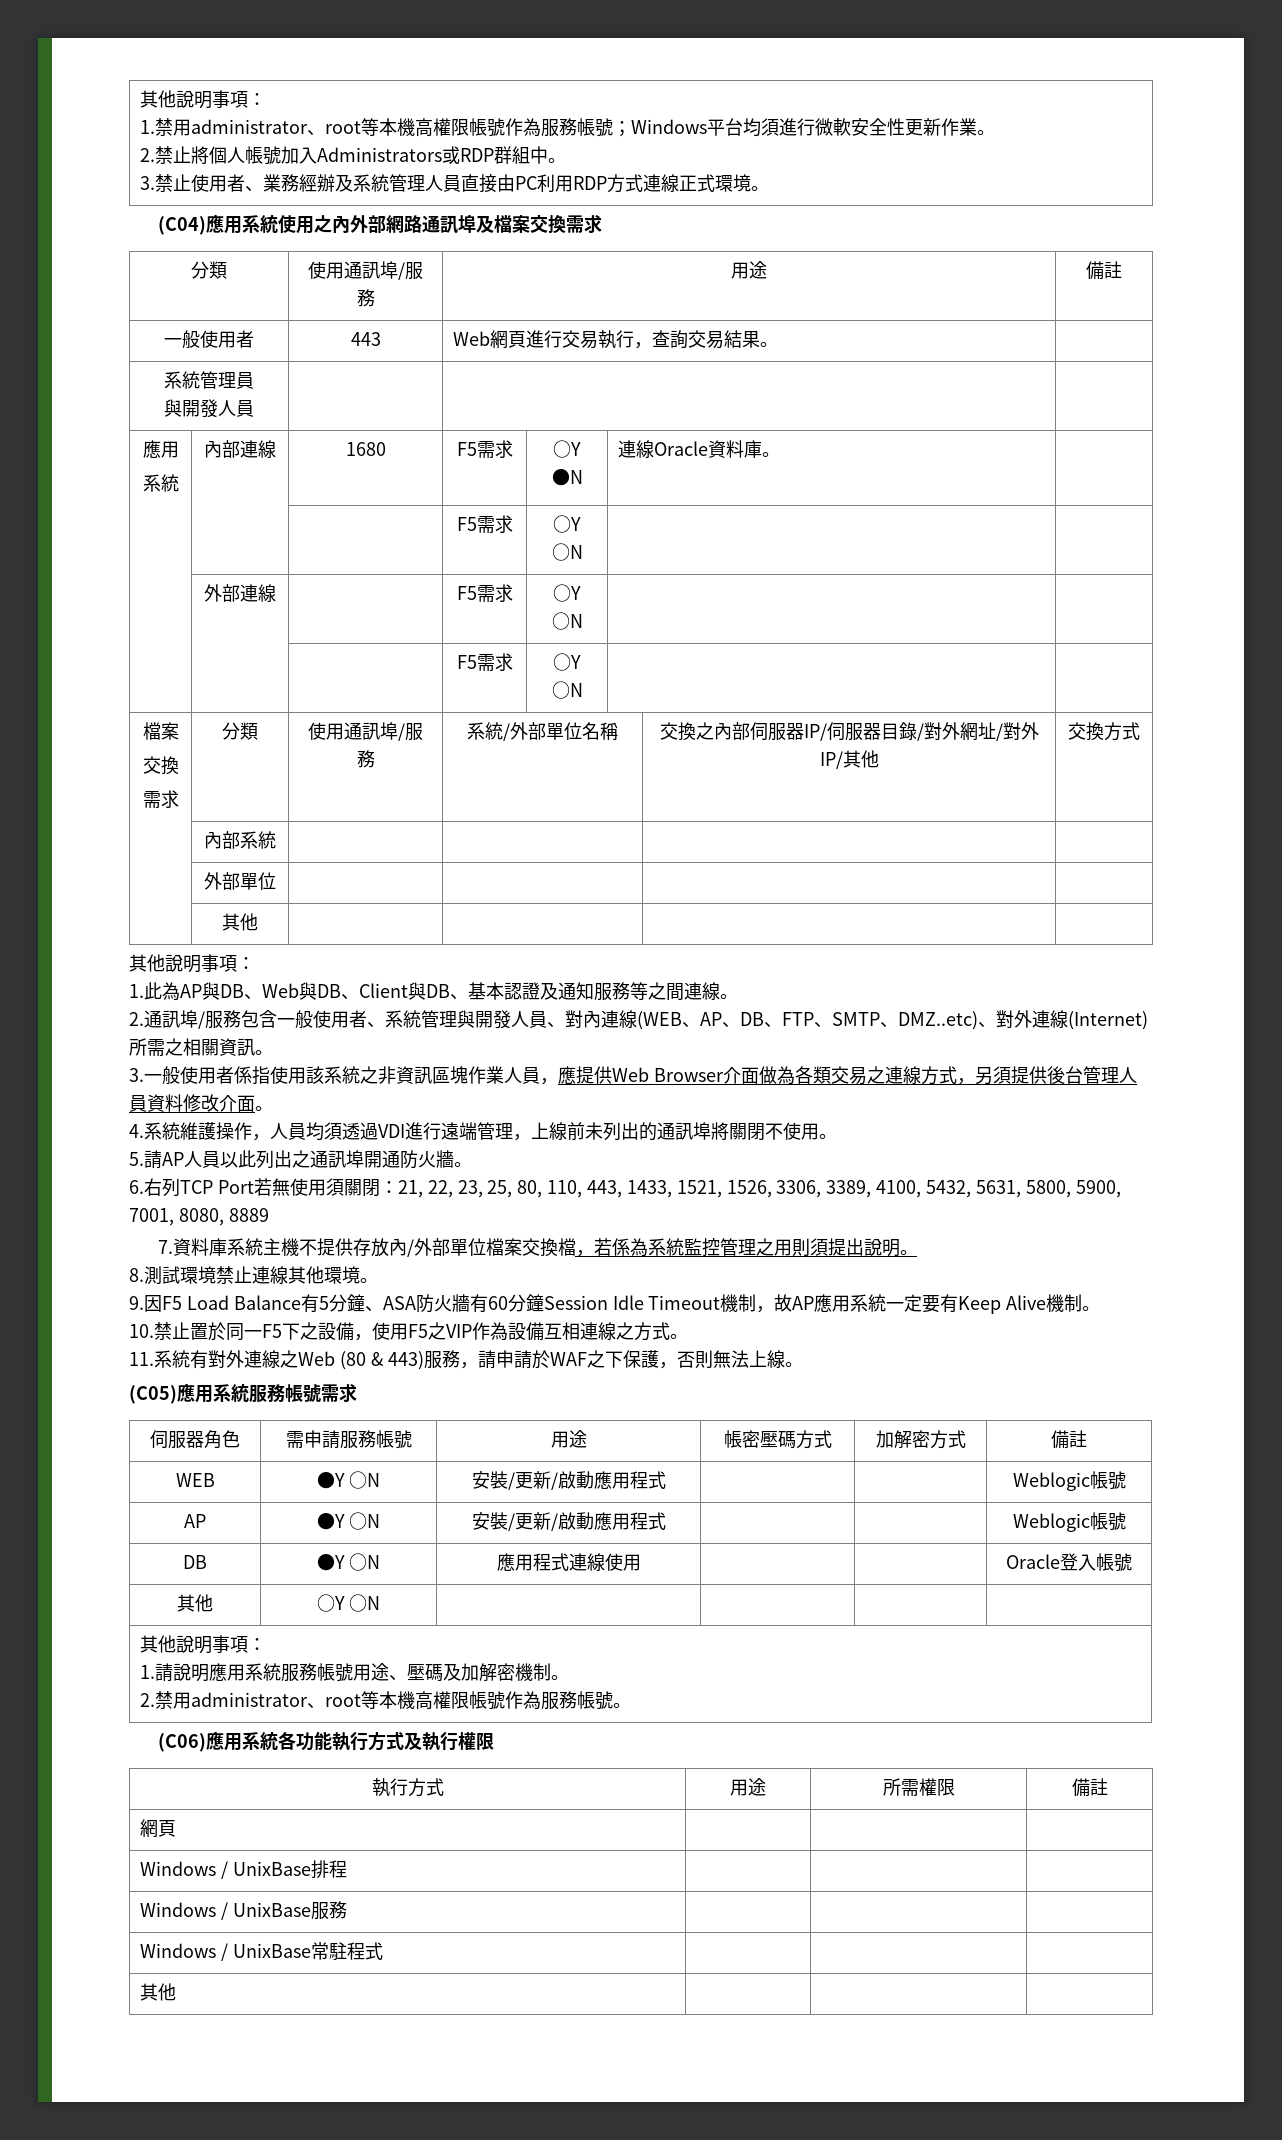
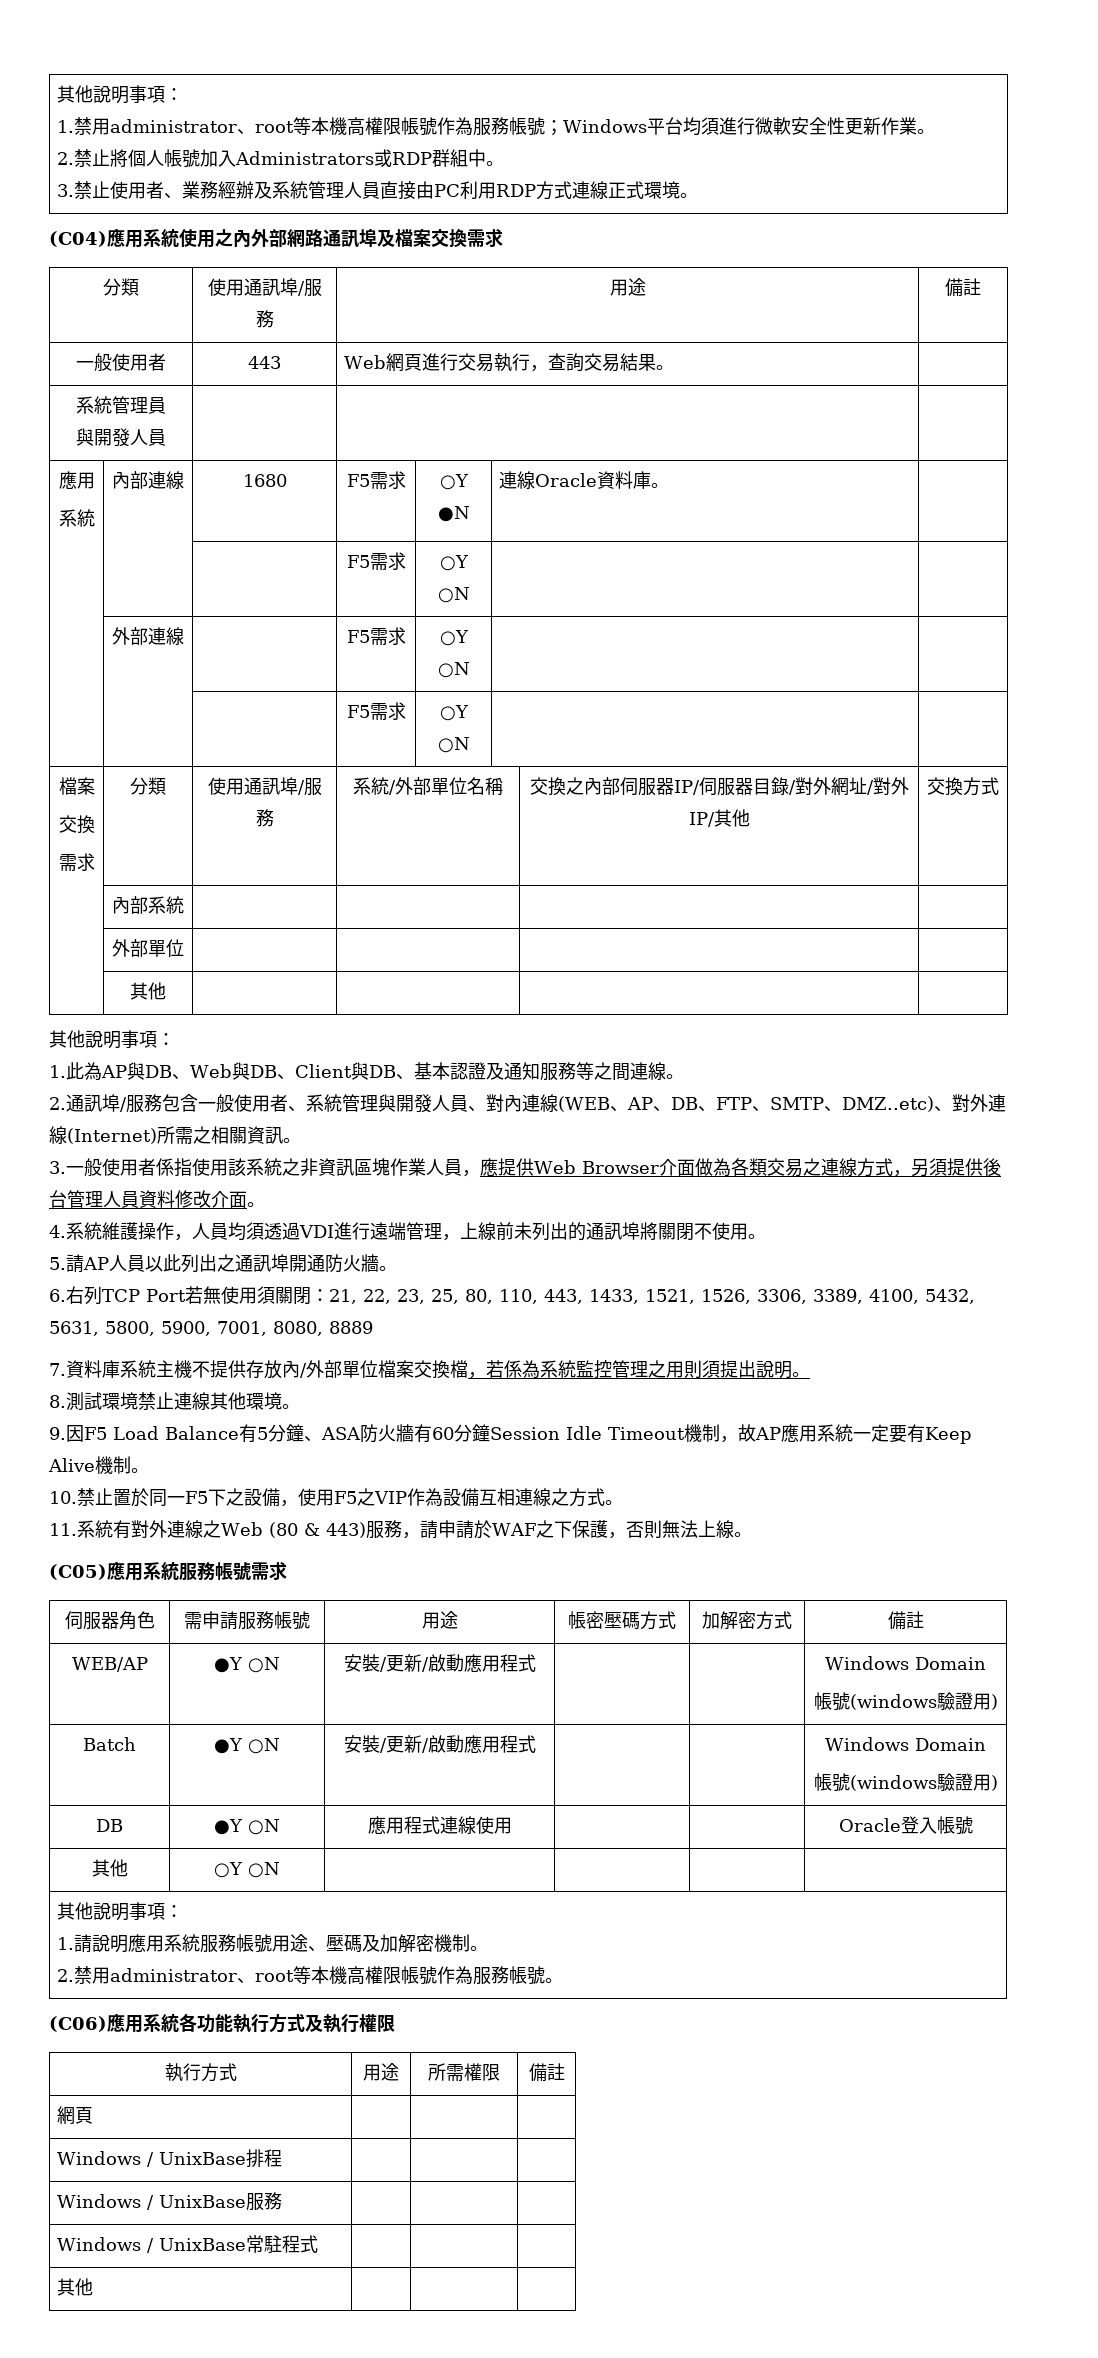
- WEB | ●Y ○N | 安裝/更新/啟動應用程式 | | | Weblogic帳號
- AP | ●Y ○N | 安裝/更新/啟動應用程式 | | | Weblogic帳號
+ WEB/AP | ●Y ○N | 安裝/更新/啟動應用程式 | | | Windows Domain
+ 帳號(windows驗證用)
+ Batch | ●Y ○N | 安裝/更新/啟動應用程式 | | | Windows Domain
+ 帳號(windows驗證用)

